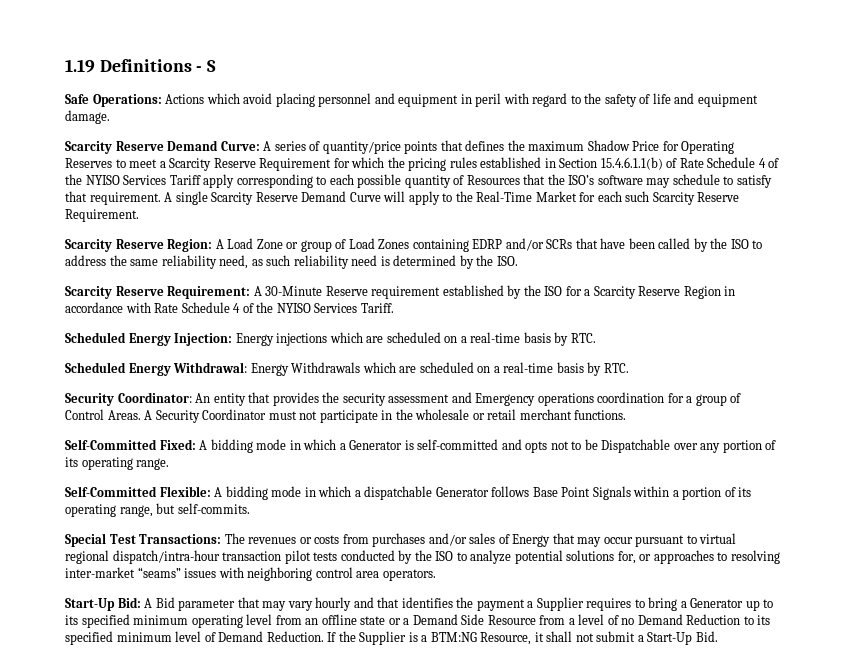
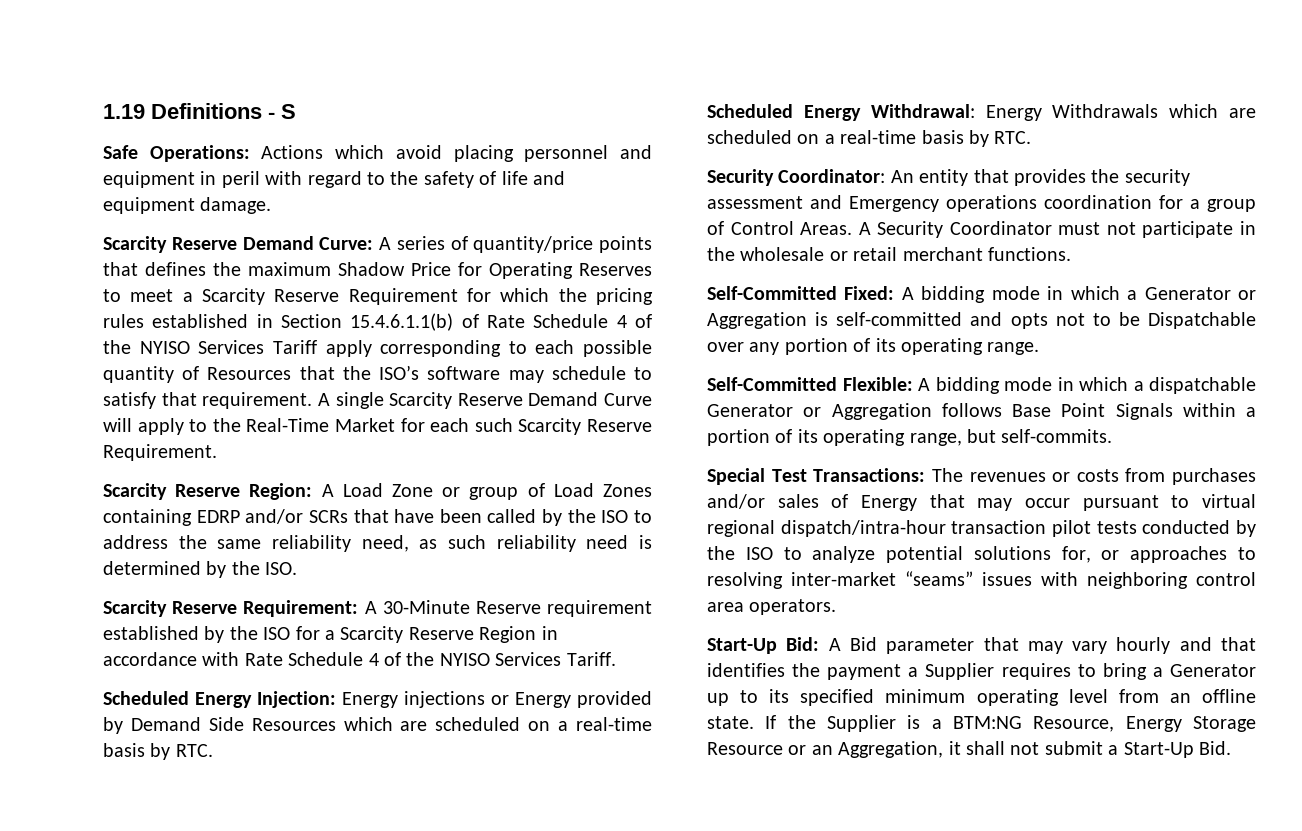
- Scheduled Energy Injection: Energy injections which are scheduled on a real-time basis by RTC.
+ Scheduled Energy Injection: Energy injections or Energy provided by Demand Side Resources which are scheduled on a real-time basis by RTC.
- Self-Committed Fixed: A bidding mode in which a Generator is self-committed and opts not to be Dispatchable over any portion of its operating range.
+ Self-Committed Fixed: A bidding mode in which a Generator or Aggregation is self-committed and opts not to be Dispatchable over any portion of its operating range.
- Self-Committed Flexible: A bidding mode in which a dispatchable Generator follows Base Point Signals within a portion of its operating range, but self-commits.
+ Self-Committed Flexible: A bidding mode in which a dispatchable Generator or Aggregation follows Base Point Signals within a portion of its operating range, but self-commits.
- Start-Up Bid: A Bid parameter that may vary hourly and that identifies the payment a Supplier requires to bring a Generator up to its specified minimum operating level from an offline state or a Demand Side Resource from a level of no Demand Reduction to its specified minimum level of Demand Reduction.
+ Start-Up Bid: A Bid parameter that may vary hourly and that identifies the payment a Supplier requires to bring a Generator up to its specified minimum operating level from an offline state.
- If the Supplier is a BTM:NG Resource, it shall not submit a Start-Up Bid.
+ If the Supplier is a BTM:NG Resource, Energy Storage Resource or an Aggregation, it shall not submit a Start-Up Bid.

